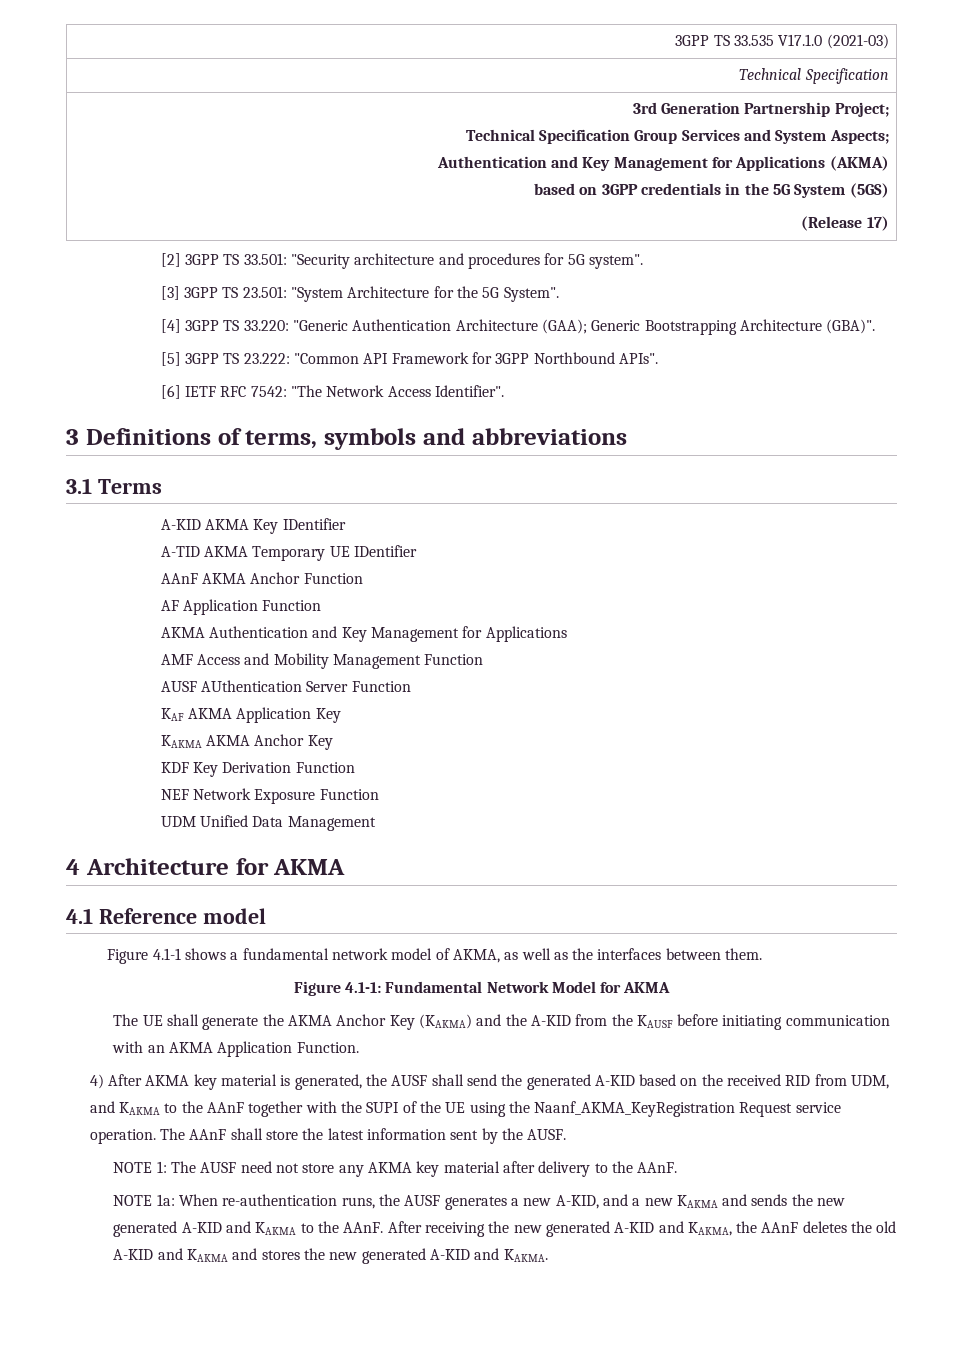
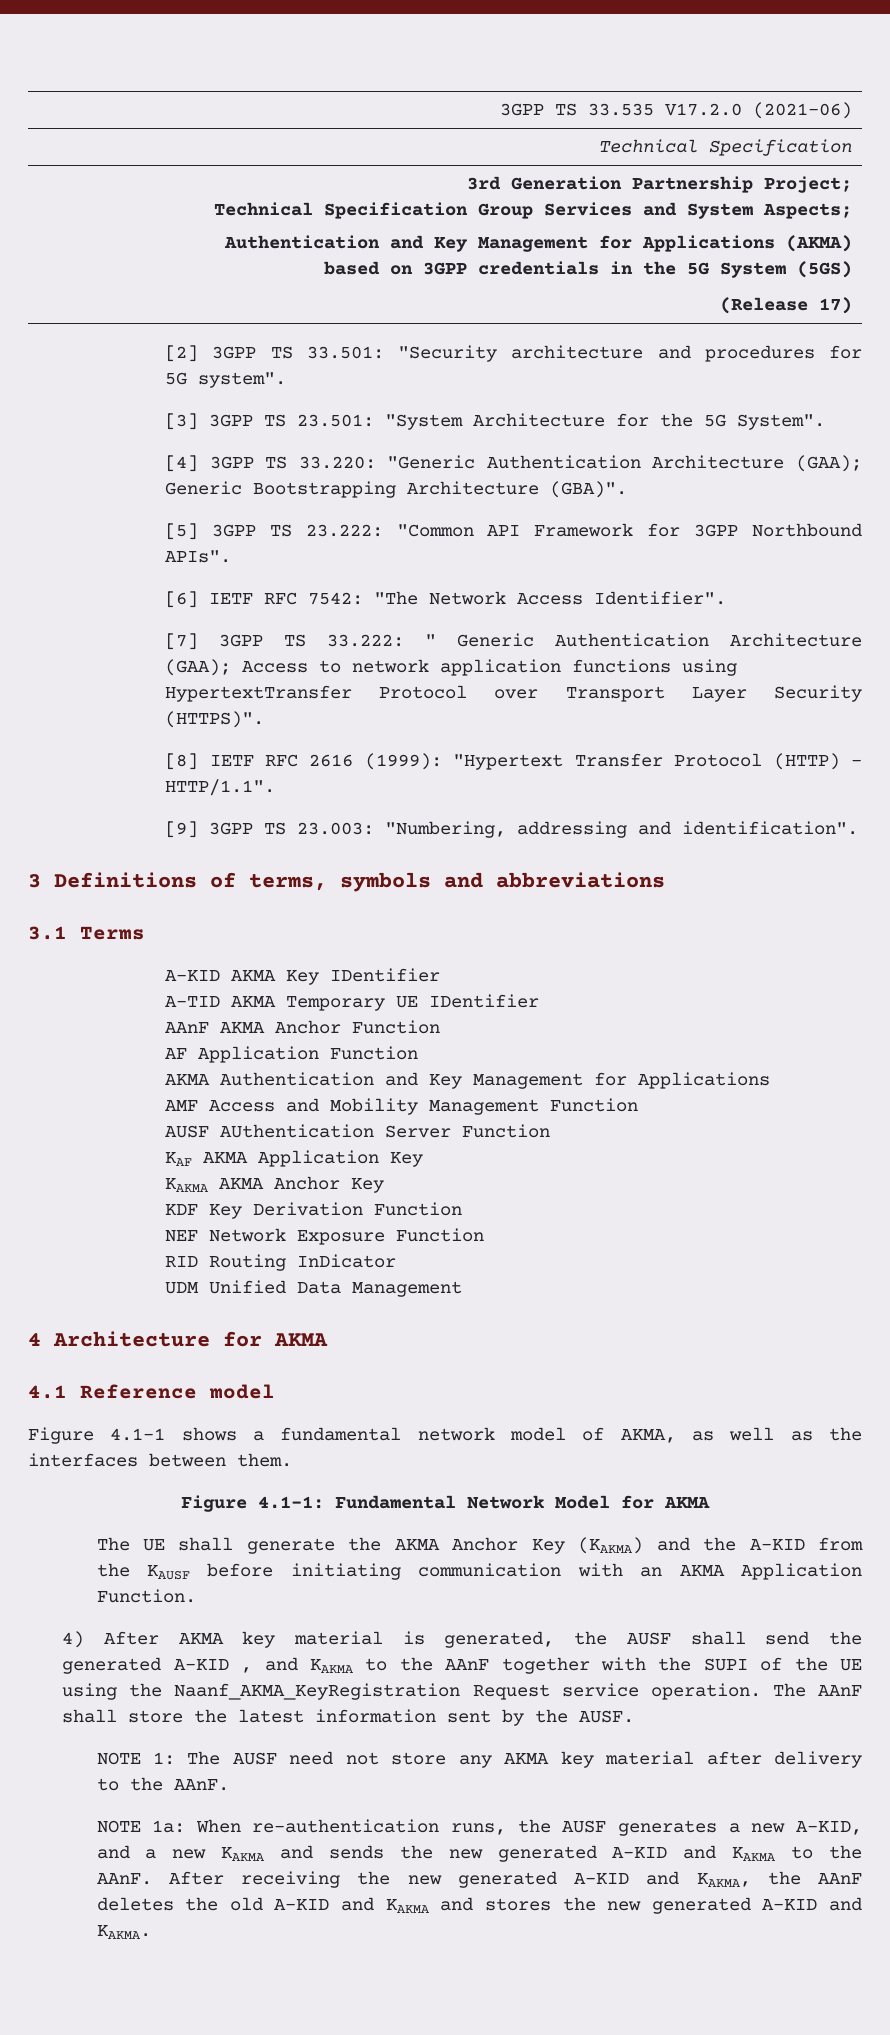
- 3GPP TS 33.535 V17.1.0 (2021-03)
+ 3GPP TS 33.535 V17.2.0 (2021-06)
+ [7] 3GPP TS 33.222: " Generic Authentication Architecture (GAA); Access to network application functions using HypertextTransfer Protocol over Transport Layer Security (HTTPS)".
+ [8] IETF RFC 2616 (1999): "Hypertext Transfer Protocol (HTTP) – HTTP/1.1".
+ [9] 3GPP TS 23.003: "Numbering, addressing and identification".
+ RID Routing InDicator
- 4) After AKMA key material is generated, the AUSF shall send the generated A-KID based on the received RID from UDM, and KAKMA to the AAnF together with the SUPI of the UE using the Naanf_AKMA_KeyRegistration Request service operation.
+ 4) After AKMA key material is generated, the AUSF shall send the generated A-KID , and KAKMA to the AAnF together with the SUPI of the UE using the Naanf_AKMA_KeyRegistration Request service operation.

